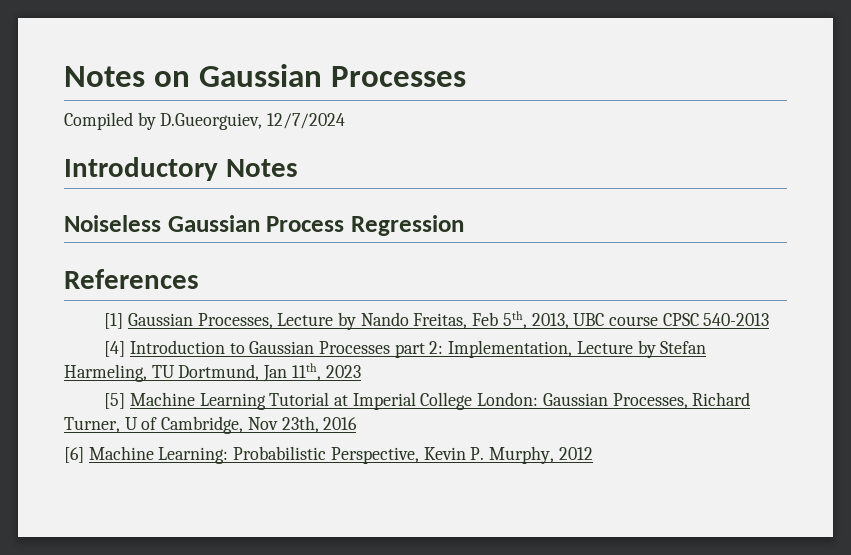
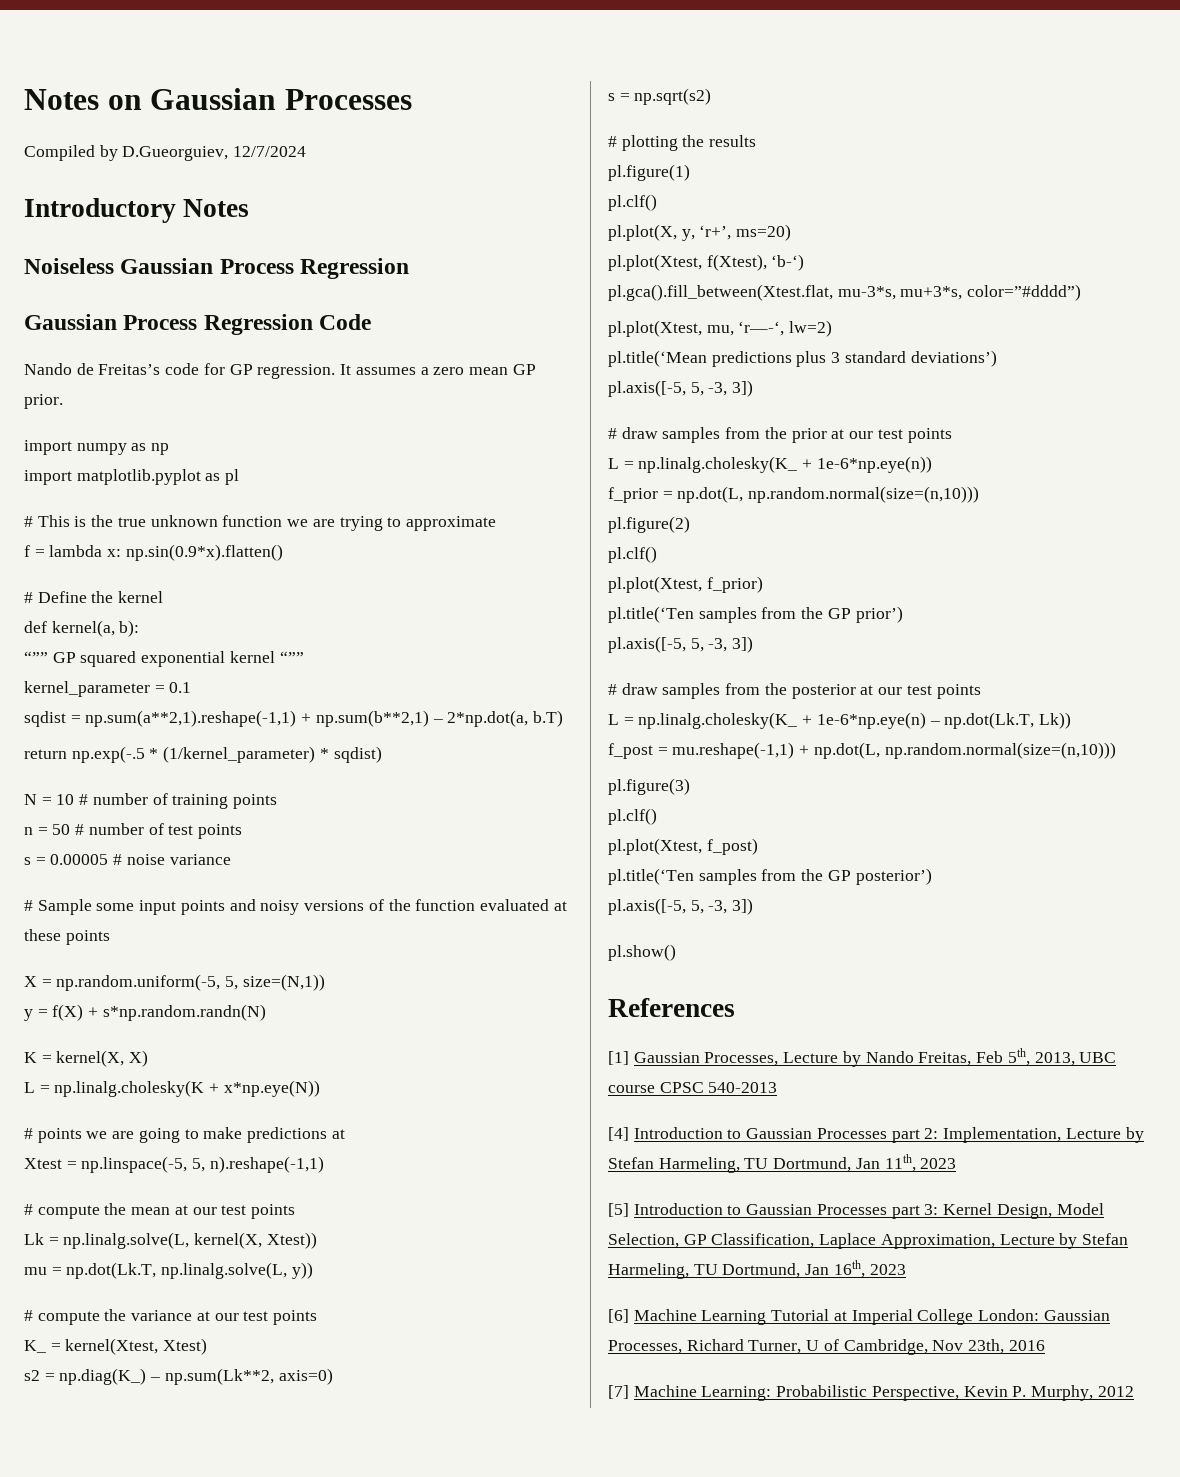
+ Gaussian Process Regression Code
+ Nando de Freitas’s code for GP regression. It assumes a zero mean GP prior.
+ import numpy as np
+ import matplotlib.pyplot as pl
+ # This is the true unknown function we are trying to approximate
+ f = lambda x: np.sin(0.9*x).flatten()
+ # Define the kernel
+ def kernel(a, b):
+ “”” GP squared exponential kernel “””
+ kernel_parameter = 0.1
+ sqdist = np.sum(a**2,1).reshape(-1,1) + np.sum(b**2,1) – 2*np.dot(a, b.T)
+ return np.exp(-.5 * (1/kernel_parameter) * sqdist)
+ N = 10 # number of training points
+ n = 50 # number of test points
+ s = 0.00005 # noise variance
+ # Sample some input points and noisy versions of the function evaluated at these points
+ X = np.random.uniform(-5, 5, size=(N,1))
+ y = f(X) + s*np.random.randn(N)
+ K = kernel(X, X)
+ L = np.linalg.cholesky(K + x*np.eye(N))
+ # points we are going to make predictions at
+ Xtest = np.linspace(-5, 5, n).reshape(-1,1)
+ # compute the mean at our test points
+ Lk = np.linalg.solve(L, kernel(X, Xtest))
+ mu = np.dot(Lk.T, np.linalg.solve(L, y))
+ # compute the variance at our test points
+ K_ = kernel(Xtest, Xtest)
+ s2 = np.diag(K_) – np.sum(Lk**2, axis=0)
+ s = np.sqrt(s2)
+ # plotting the results
+ pl.figure(1)
+ pl.clf()
+ pl.plot(X, y, ‘r+’, ms=20)
+ pl.plot(Xtest, f(Xtest), ‘b-‘)
+ pl.gca().fill_between(Xtest.flat, mu-3*s, mu+3*s, color=”#dddd”)
+ pl.plot(Xtest, mu, ‘r—-‘, lw=2)
+ pl.title(‘Mean predictions plus 3 standard deviations’)
+ pl.axis([-5, 5, -3, 3])
+ # draw samples from the prior at our test points
+ L = np.linalg.cholesky(K_ + 1e-6*np.eye(n))
+ f_prior = np.dot(L, np.random.normal(size=(n,10)))
+ pl.figure(2)
+ pl.clf()
+ pl.plot(Xtest, f_prior)
+ pl.title(‘Ten samples from the GP prior’)
+ pl.axis([-5, 5, -3, 3])
+ # draw samples from the posterior at our test points
+ L = np.linalg.cholesky(K_ + 1e-6*np.eye(n) – np.dot(Lk.T, Lk))
+ f_post = mu.reshape(-1,1) + np.dot(L, np.random.normal(size=(n,10)))
+ pl.figure(3)
+ pl.clf()
+ pl.plot(Xtest, f_post)
+ pl.title(‘Ten samples from the GP posterior’)
+ pl.axis([-5, 5, -3, 3])
+ pl.show()
- [5] Machine Learning Tutorial at Imperial College London: Gaussian Processes, Richard Turner, U of Cambridge, Nov 23th, 2016
+ [5] Introduction to Gaussian Processes part 3: Kernel Design, Model Selection, GP Classification, Laplace Approximation, Lecture by Stefan Harmeling, TU Dortmund, Jan 16th, 2023
+ [6] Machine Learning Tutorial at Imperial College London: Gaussian Processes, Richard Turner, U of Cambridge, Nov 23th, 2016
- [6] Machine Learning: Probabilistic Perspective, Kevin P. Murphy, 2012
+ [7] Machine Learning: Probabilistic Perspective, Kevin P. Murphy, 2012

